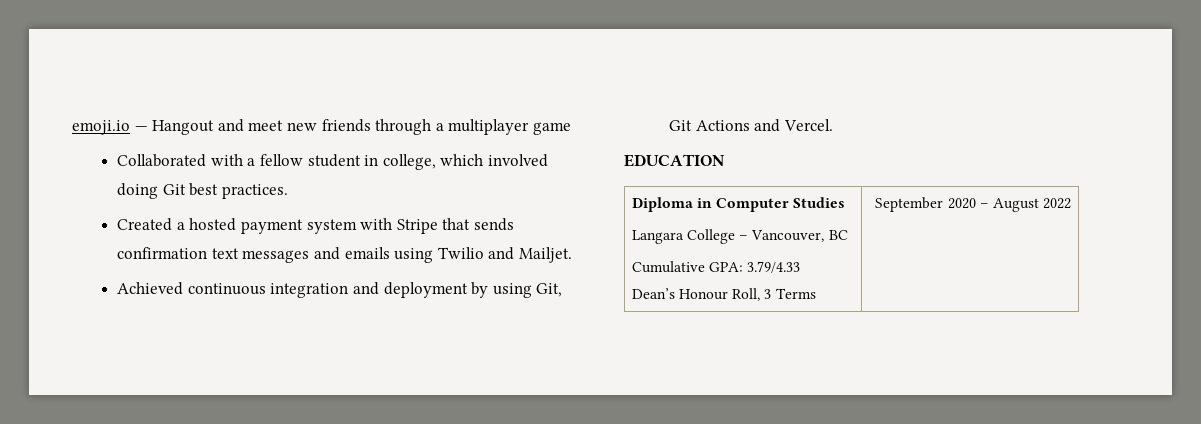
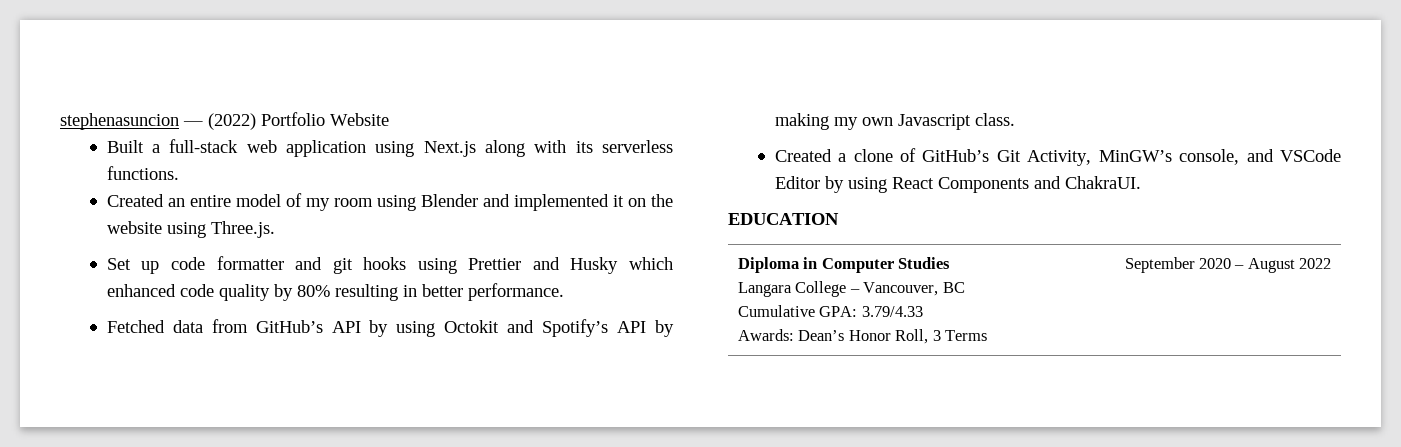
- emoji.io — Hangout and meet new friends through a multiplayer game
- Collaborated with a fellow student in college, which involved doing Git best practices.
- Created a hosted payment system with Stripe that sends confirmation text messages and emails using Twilio and Mailjet.
- Achieved continuous integration and deployment by using Git, Git Actions and Vercel.
+ stephenasuncion — (2022) Portfolio Website
+ Built a full-stack web application using Next.js along with its serverless functions.
+ Created an entire model of my room using Blender and implemented it on the website using Three.js.
+ Set up code formatter and git hooks using Prettier and Husky which enhanced code quality by 80% resulting in better performance.
+ Fetched data from GitHub’s API by using Octokit and Spotify’s API by making my own Javascript class.
+ Created a clone of GitHub’s Git Activity, MinGW’s console, and VSCode Editor by using React Components and ChakraUI.
  Diploma in Computer Studies
  Langara College – Vancouver, BC
  Cumulative GPA: 3.79/4.33
- Dean’s Honour Roll, 3 Terms | September 2020 – August 2022
+ Awards: Dean’s Honor Roll, 3 Terms | September 2020 – August 2022

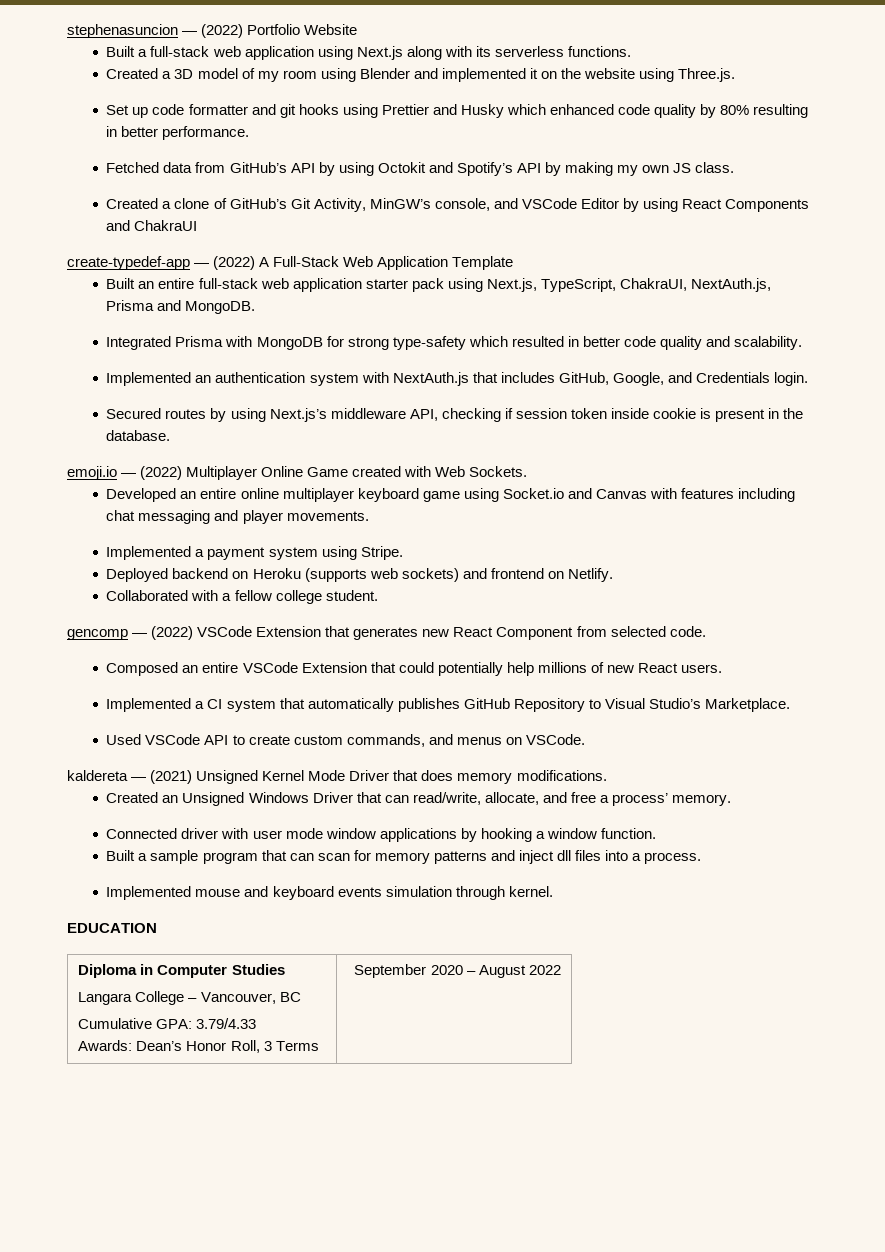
- Created an entire model of my room using Blender and implemented it on the website using Three.js.
+ Created a 3D model of my room using Blender and implemented it on the website using Three.js.
- Fetched data from GitHub’s API by using Octokit and Spotify’s API by making my own Javascript class.
+ Fetched data from GitHub’s API by using Octokit and Spotify’s API by making my own JS class.
- Created a clone of GitHub’s Git Activity, MinGW’s console, and VSCode Editor by using React Components and ChakraUI.
+ Created a clone of GitHub’s Git Activity, MinGW’s console, and VSCode Editor by using React Components and ChakraUI
+ create-typedef-app — (2022) A Full-Stack Web Application Template
+ Built an entire full-stack web application starter pack using Next.js, TypeScript, ChakraUI, NextAuth.js, Prisma and MongoDB.
+ Integrated Prisma with MongoDB for strong type-safety which resulted in better code quality and scalability.
+ Implemented an authentication system with NextAuth.js that includes GitHub, Google, and Credentials login.
+ Secured routes by using Next.js’s middleware API, checking if session token inside cookie is present in the database.
+ emoji.io — (2022) Multiplayer Online Game created with Web Sockets.
+ Developed an entire online multiplayer keyboard game using Socket.io and Canvas with features including chat messaging and player movements.
+ Implemented a payment system using Stripe.
+ Deployed backend on Heroku (supports web sockets) and frontend on Netlify.
+ Collaborated with a fellow college student.
+ gencomp — (2022) VSCode Extension that generates new React Component from selected code.
+ Composed an entire VSCode Extension that could potentially help millions of new React users.
+ Implemented a CI system that automatically publishes GitHub Repository to Visual Studio’s Marketplace.
+ Used VSCode API to create custom commands, and menus on VSCode.
+ kaldereta — (2021) Unsigned Kernel Mode Driver that does memory modifications.
+ Created an Unsigned Windows Driver that can read/write, allocate, and free a process’ memory.
+ Connected driver with user mode window applications by hooking a window function.
+ Built a sample program that can scan for memory patterns and inject dll files into a process.
+ Implemented mouse and keyboard events simulation through kernel.

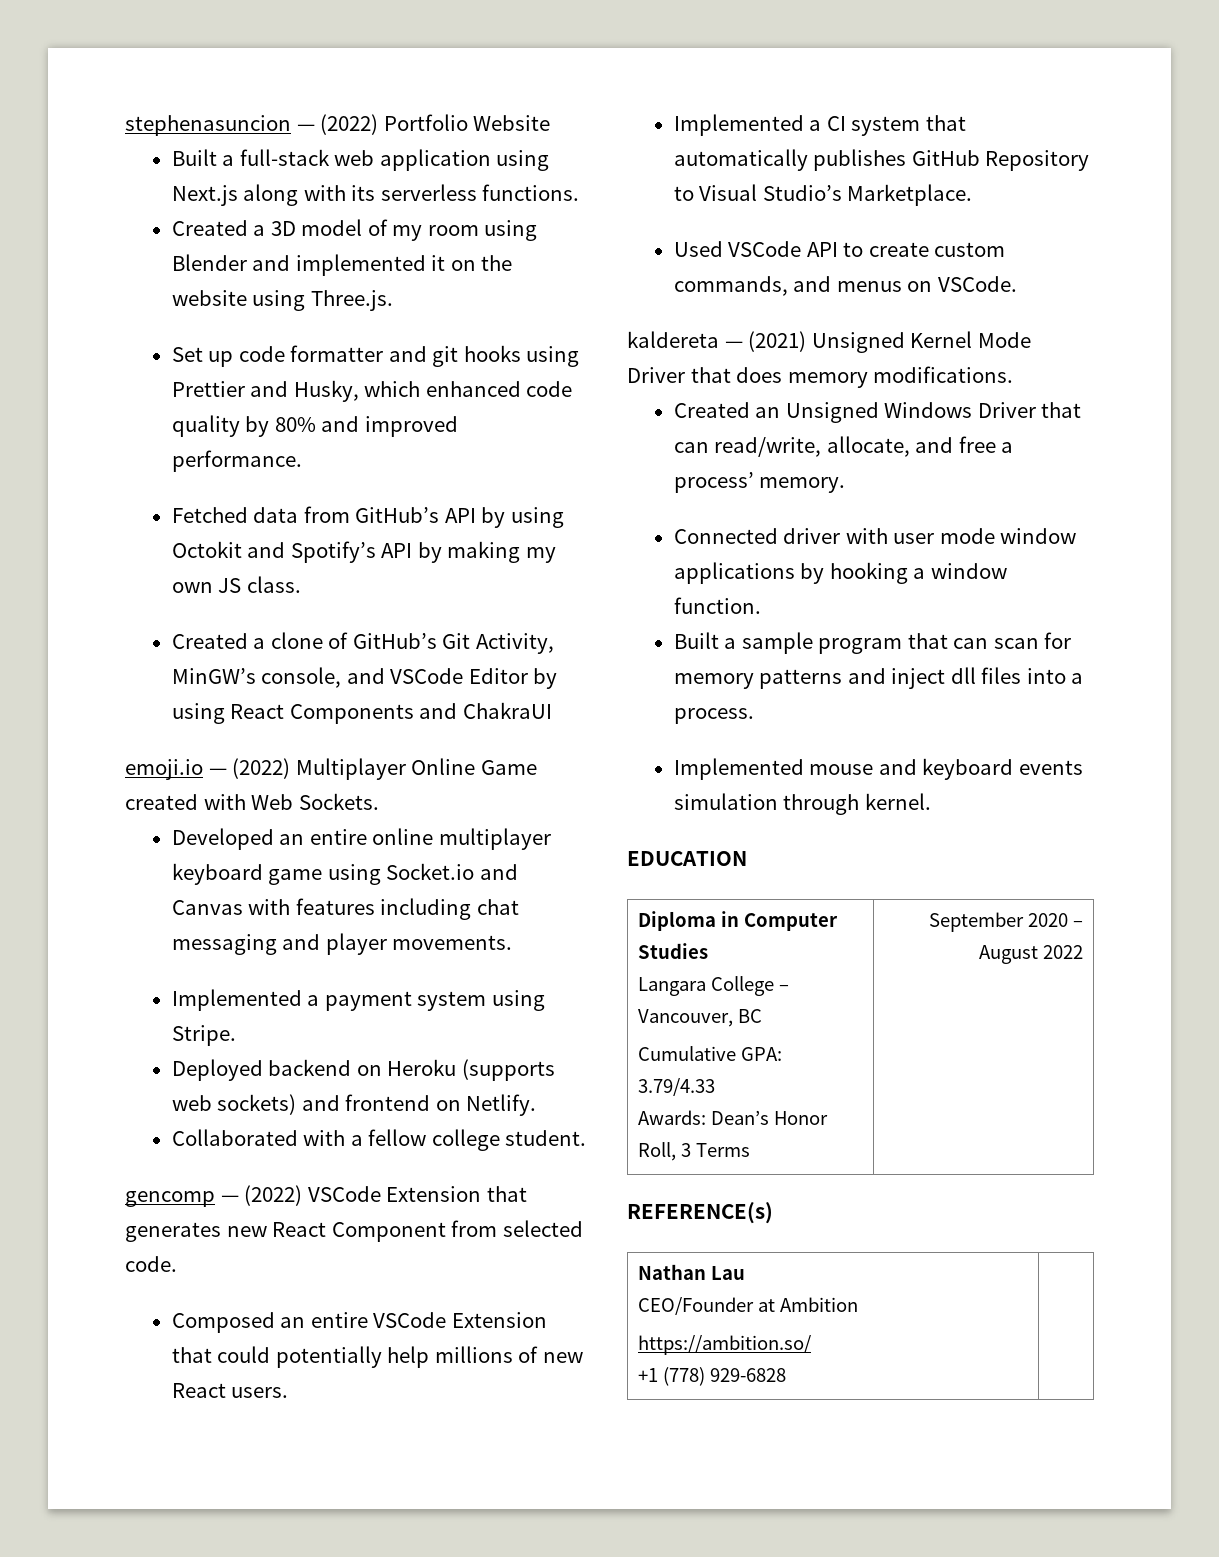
- Set up code formatter and git hooks using Prettier and Husky which enhanced code quality by 80% resulting in better performance.
+ Set up code formatter and git hooks using Prettier and Husky, which enhanced code quality by 80% and improved performance.
- create-typedef-app — (2022) A Full-Stack Web Application Template
- Built an entire full-stack web application starter pack using Next.js, TypeScript, ChakraUI, NextAuth.js, Prisma and MongoDB.
- Integrated Prisma with MongoDB for strong type-safety which resulted in better code quality and scalability.
- Implemented an authentication system with NextAuth.js that includes GitHub, Google, and Credentials login.
- Secured routes by using Next.js’s middleware API, checking if session token inside cookie is present in the database.
+ REFERENCE(s)
+ Nathan Lau
+ CEO/Founder at Ambition
+ https://ambition.so/
+ +1 (778) 929-6828 |

